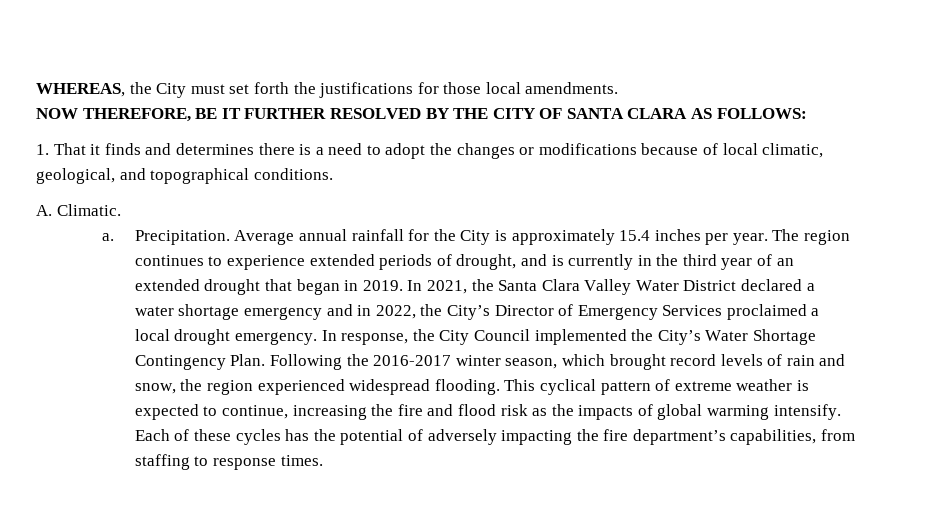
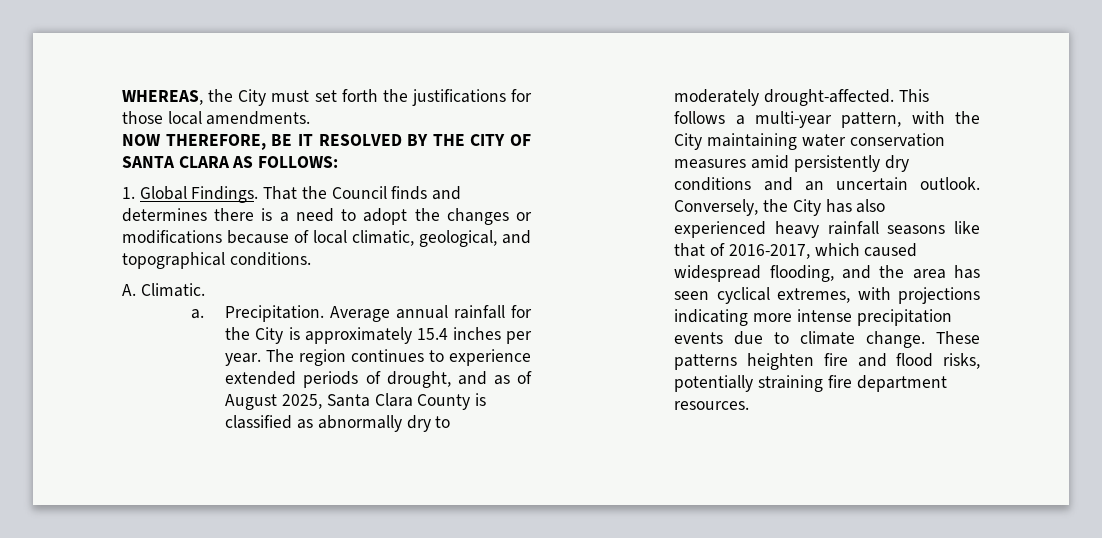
- NOW THEREFORE, BE IT FURTHER RESOLVED BY THE CITY OF SANTA CLARA AS FOLLOWS:
+ NOW THEREFORE, BE IT RESOLVED BY THE CITY OF SANTA CLARA AS FOLLOWS:
- 1. That it finds and determines there is a need to adopt the changes or modifications because of local climatic, geological, and topographical conditions.
+ 1. Global Findings. That the Council finds and determines there is a need to adopt the changes or modifications because of local climatic, geological, and topographical conditions.
- The region continues to experience extended periods of drought, and is currently in the third year of an extended drought that began in 2019. In 2021, the Santa Clara Valley Water District declared a water shortage emergency and in 2022, the City’s Director of Emergency Services proclaimed a local drought emergency. In response, the City Council implemented the City’s Water Shortage Contingency Plan. Following the 2016-2017 winter season, which brought record levels of rain and snow, the region experienced widespread flooding. This cyclical pattern of extreme weather is expected to continue, increasing the fire and flood risk as the impacts of global warming intensify. Each of these cycles has the potential of adversely impacting the fire department’s capabilities, from staffing to response times.
+ The region continues to experience extended periods of drought, and as of August 2025, Santa Clara County is classified as abnormally dry to moderately drought-affected. This follows a multi-year pattern, with the City maintaining water conservation measures amid persistently dry conditions and an uncertain outlook. Conversely, the City has also experienced heavy rainfall seasons like that of 2016-2017, which caused widespread flooding, and the area has seen cyclical extremes, with projections indicating more intense precipitation events due to climate change. These patterns heighten fire and flood risks, potentially straining fire department resources.

